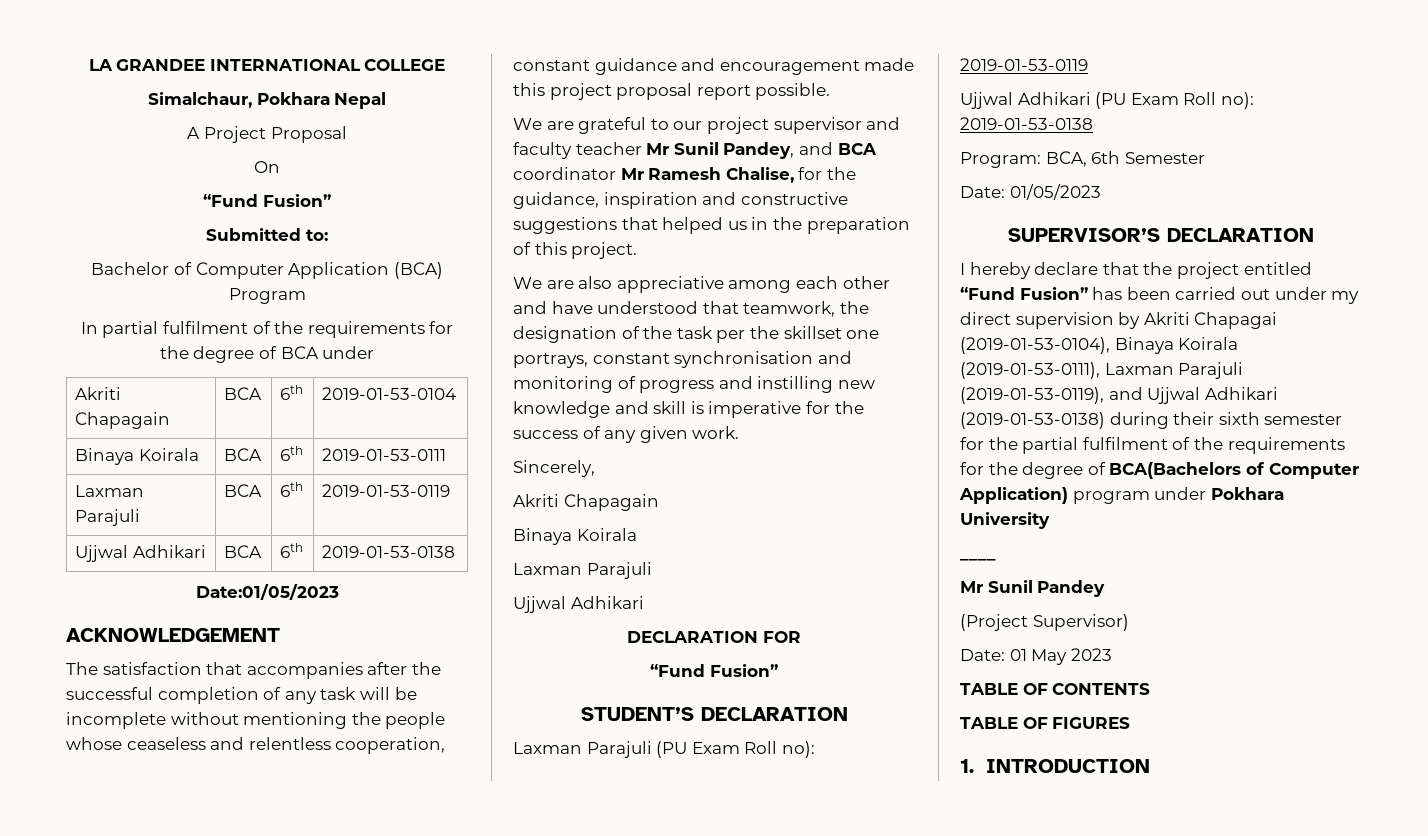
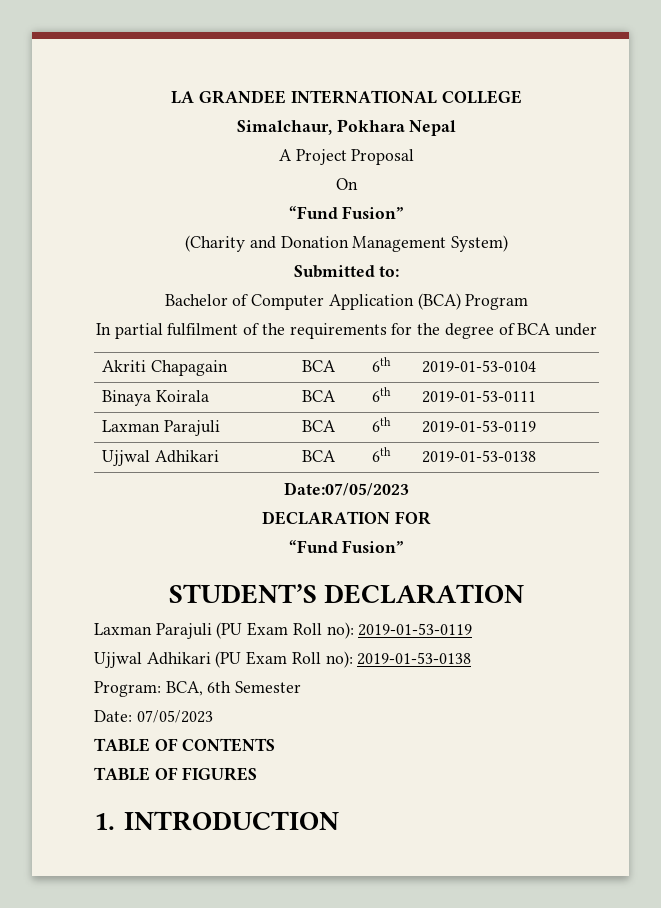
+ (Charity and Donation Management System)
- Date:01/05/2023
- ACKNOWLEDGEMENT
- The satisfaction that accompanies after the successful completion of any task will be incomplete without mentioning the people whose ceaseless and relentless cooperation, constant guidance and encouragement made this project proposal report possible.
- We are grateful to our project supervisor and faculty teacher Mr Sunil Pandey, and BCA coordinator Mr Ramesh Chalise, for the guidance, inspiration and constructive suggestions that helped us in the preparation of this project.
- We are also appreciative among each other and have understood that teamwork, the designation of the task per the skillset one portrays, constant synchronisation and monitoring of progress and instilling new knowledge and skill is imperative for the success of any given work.
- Sincerely,
- Akriti Chapagain
- Binaya Koirala
- Laxman Parajuli
- Ujjwal Adhikari
+ Date:07/05/2023
- Date: 01/05/2023
- SUPERVISOR’S DECLARATION
- I hereby declare that the project entitled “Fund Fusion” has been carried out under my direct supervision by Akriti Chapagai (2019-01-53-0104), Binaya Koirala (2019-01-53-0111), Laxman Parajuli (2019-01-53-0119), and Ujjwal Adhikari (2019-01-53-0138) during their sixth semester for the partial fulfilment of the requirements for the degree of BCA(Bachelors of Computer Application) program under Pokhara University
- ____
- Mr Sunil Pandey
- (Project Supervisor)
- Date: 01 May 2023
+ Date: 07/05/2023

